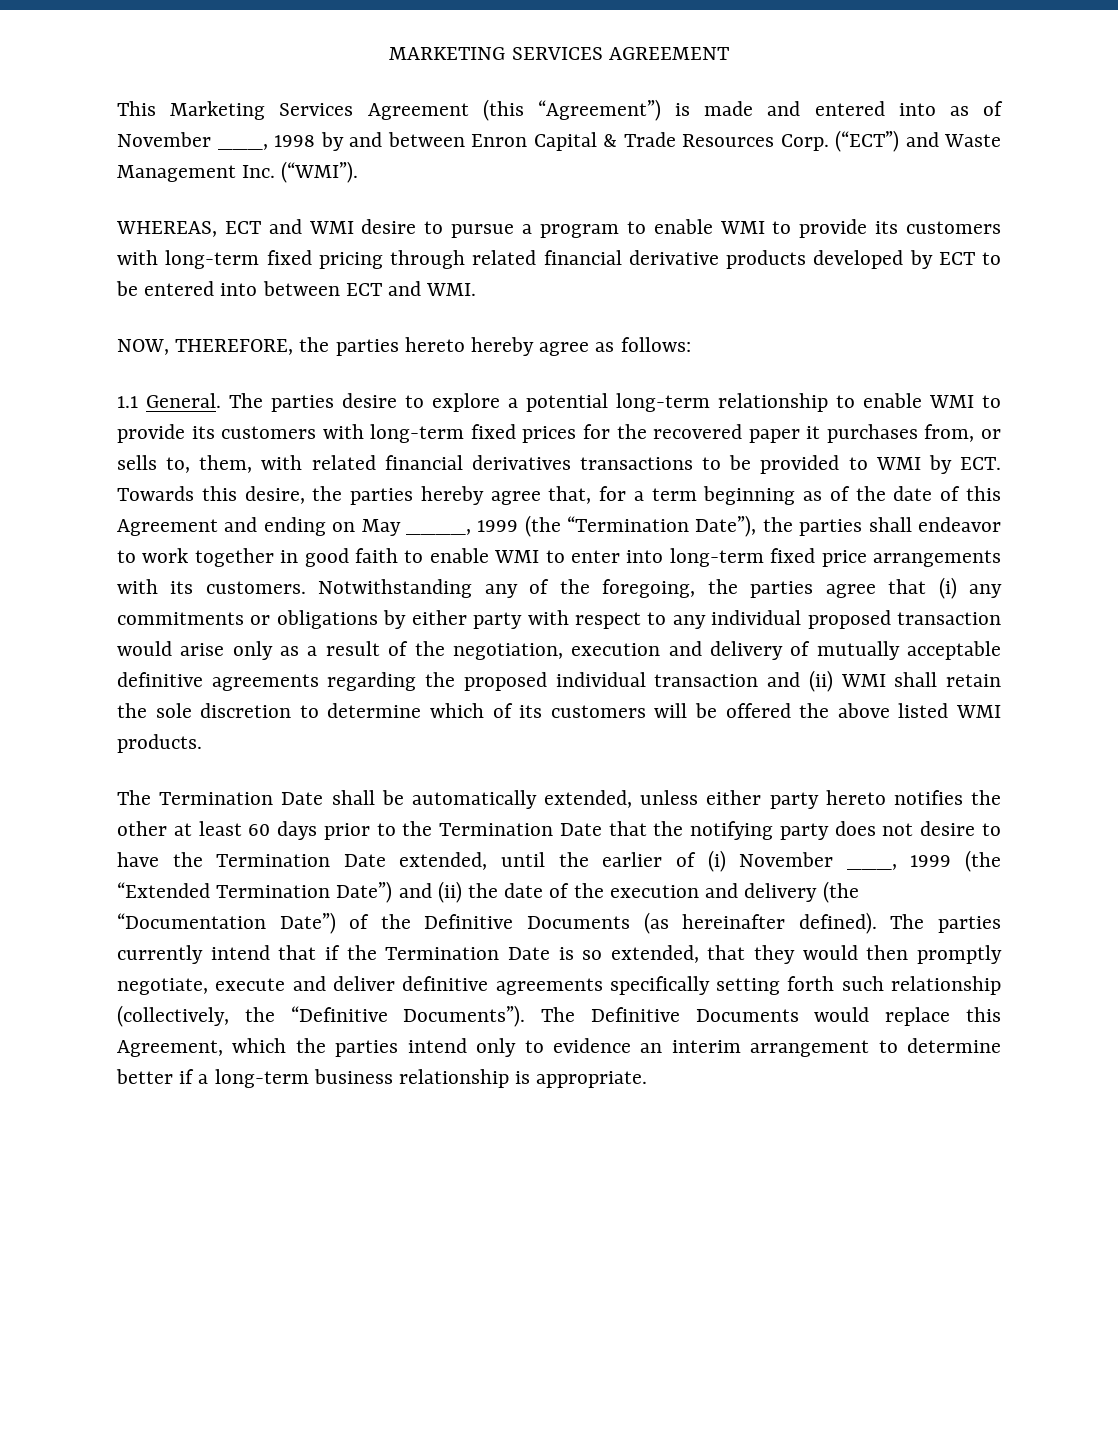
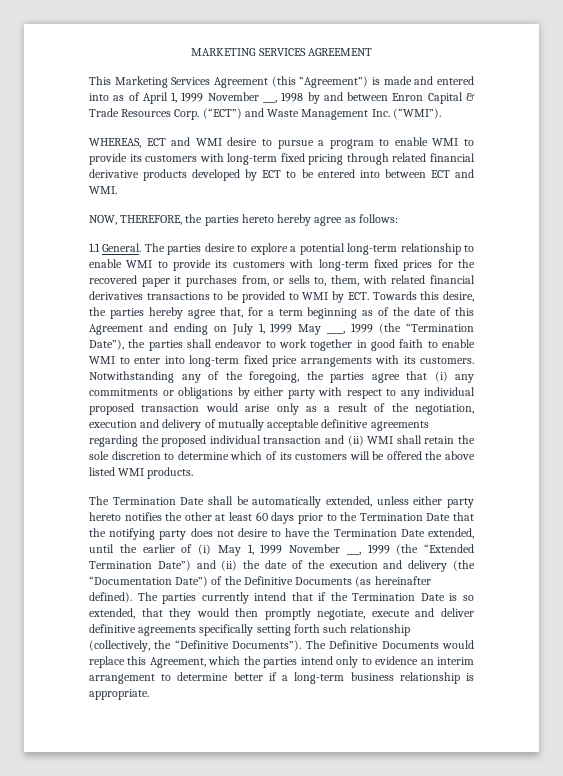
- This Marketing Services Agreement (this “Agreement”) is made and entered into as of November ___, 1998 by and between Enron Capital & Trade Resources Corp.
+ This Marketing Services Agreement (this “Agreement”) is made and entered into as of April 1, 1999 November ___, 1998 by and between Enron Capital & Trade Resources Corp.
- The parties desire to explore a potential long-term relationship to enable WMI to provide its customers with long-term fixed prices for the recovered paper it purchases from, or sells to, them, with related financial derivatives transactions to be provided to WMI by ECT. Towards this desire, the parties hereby agree that, for a term beginning as of the date of this Agreement and ending on May ____, 1999 (the “Termination Date”), the parties shall endeavor to work together in good faith to enable WMI to enter into long-term fixed price arrangements with its customers.
+ The parties desire to explore a potential long-term relationship to enable WMI to provide its customers with long-term fixed prices for the recovered paper it purchases from, or sells to, them, with related financial derivatives transactions to be provided to WMI by ECT. Towards this desire, the parties hereby agree that, for a term beginning as of the date of this Agreement and ending on July 1, 1999 May ____, 1999 (the “Termination Date”), the parties shall endeavor to work together in good faith to enable WMI to enter into long-term fixed price arrangements with its customers.
- The Termination Date shall be automatically extended, unless either party hereto notifies the other at least 60 days prior to the Termination Date that the notifying party does not desire to have the Termination Date extended, until the earlier of (i) November ___, 1999 (the “Extended Termination Date”) and (ii) the date of the execution and delivery (the “Documentation Date”) of the Definitive Documents (as hereinafter defined).
+ The Termination Date shall be automatically extended, unless either party hereto notifies the other at least 60 days prior to the Termination Date that the notifying party does not desire to have the Termination Date extended, until the earlier of (i) May 1, 1999 November ___, 1999 (the “Extended Termination Date”) and (ii) the date of the execution and delivery (the “Documentation Date”) of the Definitive Documents (as hereinafter defined).

